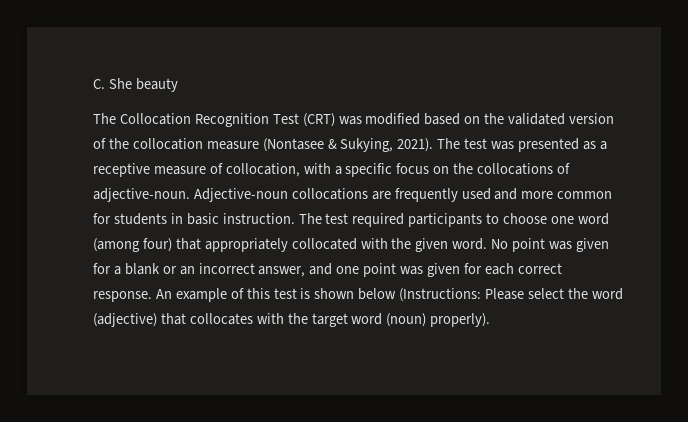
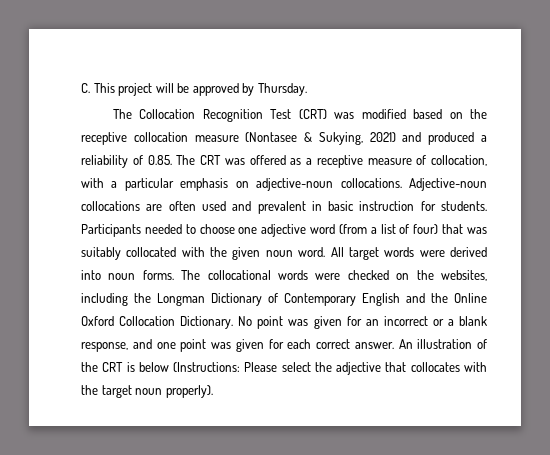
- C. She beauty
+ C. This project will be approved by Thursday.
- The Collocation Recognition Test (CRT) was modified based on the validated version of the collocation measure (Nontasee & Sukying, 2021). The test was presented as a receptive measure of collocation, with a specific focus on the collocations of adjective-noun.
+ The Collocation Recognition Test (CRT) was modified based on the receptive collocation measure (Nontasee & Sukying, 2021) and produced a reliability of 0.85. The CRT was offered as a receptive measure of collocation, with a particular emphasis on adjective-noun collocations.
- Adjective-noun collocations are frequently used and more common for students in basic instruction. The test required participants to choose one word (among four) that appropriately collocated with the given word.
+ Adjective-noun collocations are often used and prevalent in basic instruction for students. Participants needed to choose one adjective word (from a list of four) that was suitably collocated with the given noun word. All target words were derived into noun forms. The collocational words were checked on the websites, including the Longman Dictionary of Contemporary English and the Online Oxford Collocation Dictionary.
- No point was given for a blank or an incorrect answer, and one point was given for each correct response. An example of this test is shown below (Instructions: Please select the word (adjective) that collocates with the target word (noun) properly).
+ No point was given for an incorrect or a blank response, and one point was given for each correct answer. An illustration of the CRT is below (Instructions: Please select the adjective that collocates with the target noun properly).

